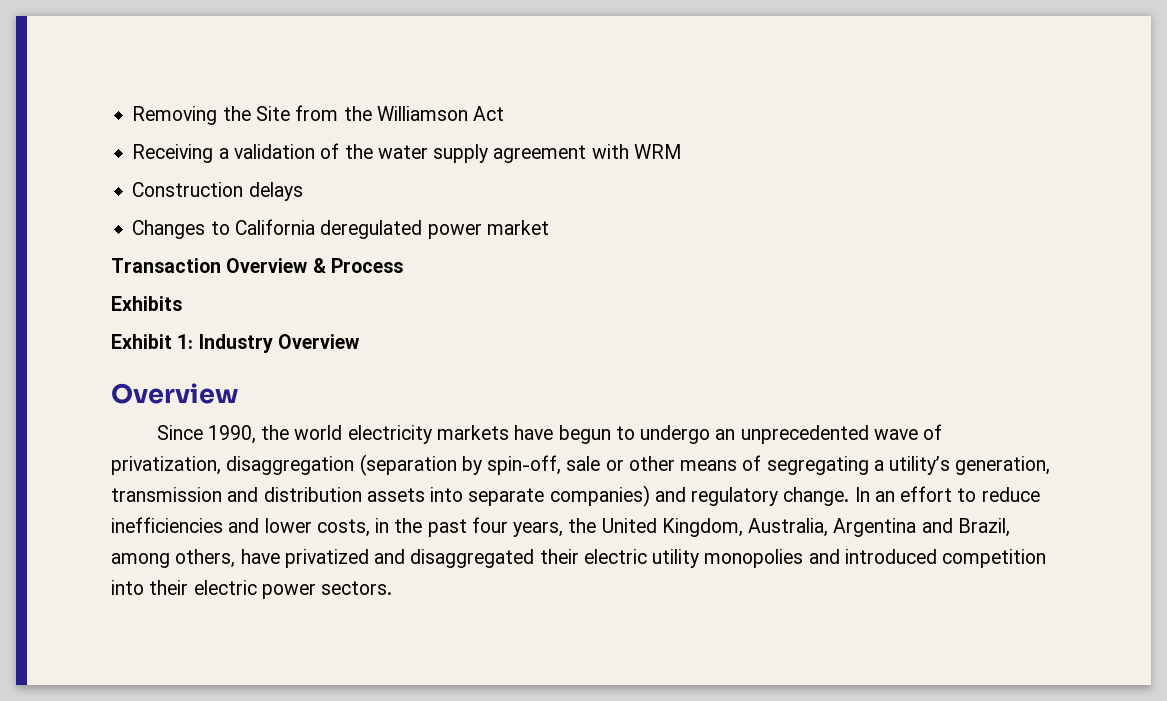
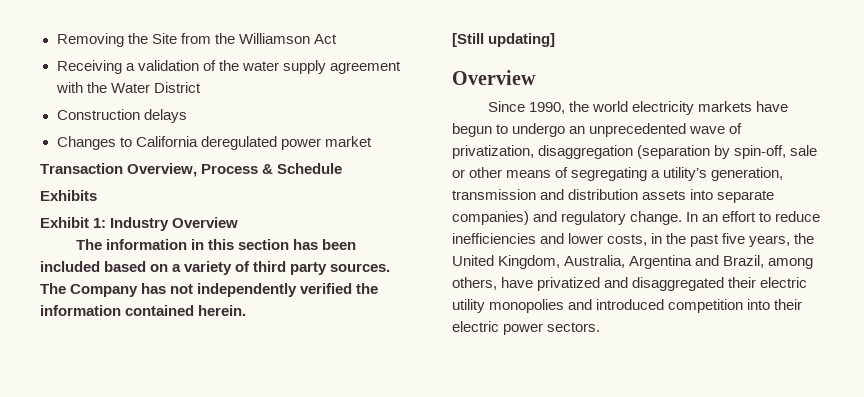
- Receiving a validation of the water supply agreement with WRM
+ Receiving a validation of the water supply agreement with the Water District
- Transaction Overview & Process
+ Transaction Overview, Process & Schedule
+ The information in this section has been included based on a variety of third party sources. The Company has not independently verified the information contained herein.
+ [Still updating]
- In an effort to reduce inefficiencies and lower costs, in the past four years, the United Kingdom, Australia, Argentina and Brazil, among others, have privatized and disaggregated their electric utility monopolies and introduced competition into their electric power sectors.
+ In an effort to reduce inefficiencies and lower costs, in the past five years, the United Kingdom, Australia, Argentina and Brazil, among others, have privatized and disaggregated their electric utility monopolies and introduced competition into their electric power sectors.

